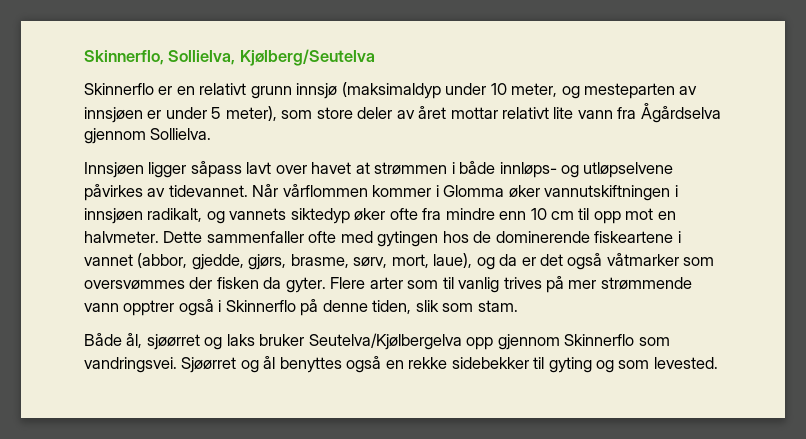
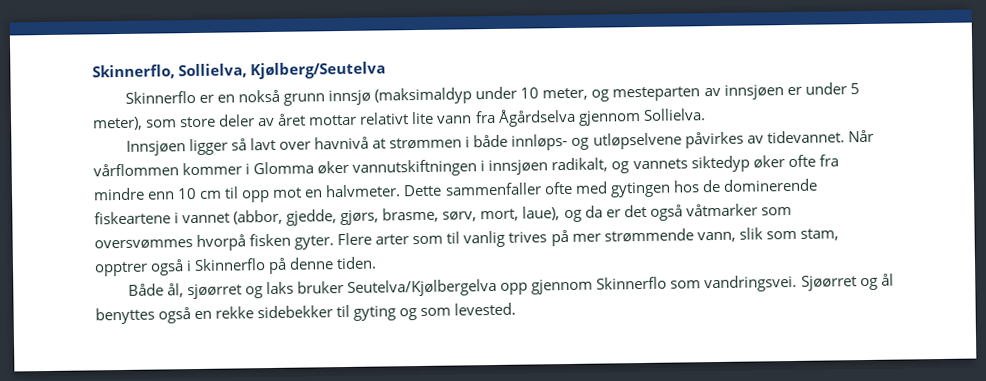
- Skinnerflo er en relativt grunn innsjø (maksimaldyp under 10 meter, og mesteparten av innsjøen er under 5 meter), som store deler av året mottar relativt lite vann fra Ågårdselva gjennom Sollielva.
+ Skinnerflo er en nokså grunn innsjø (maksimaldyp under 10 meter, og mesteparten av innsjøen er under 5 meter), som store deler av året mottar relativt lite vann fra Ågårdselva gjennom Sollielva.
- Innsjøen ligger såpass lavt over havet at strømmen i både innløps- og utløpselvene påvirkes av tidevannet.
+ Innsjøen ligger så lavt over havnivå at strømmen i både innløps- og utløpselvene påvirkes av tidevannet.
- Dette sammenfaller ofte med gytingen hos de dominerende fiskeartene i vannet (abbor, gjedde, gjørs, brasme, sørv, mort, laue), og da er det også våtmarker som oversvømmes der fisken da gyter.
+ Dette sammenfaller ofte med gytingen hos de dominerende fiskeartene i vannet (abbor, gjedde, gjørs, brasme, sørv, mort, laue), og da er det også våtmarker som oversvømmes hvorpå fisken gyter.
- Flere arter som til vanlig trives på mer strømmende vann opptrer også i Skinnerflo på denne tiden, slik som stam.
+ Flere arter som til vanlig trives på mer strømmende vann, slik som stam, opptrer også i Skinnerflo på denne tiden.

